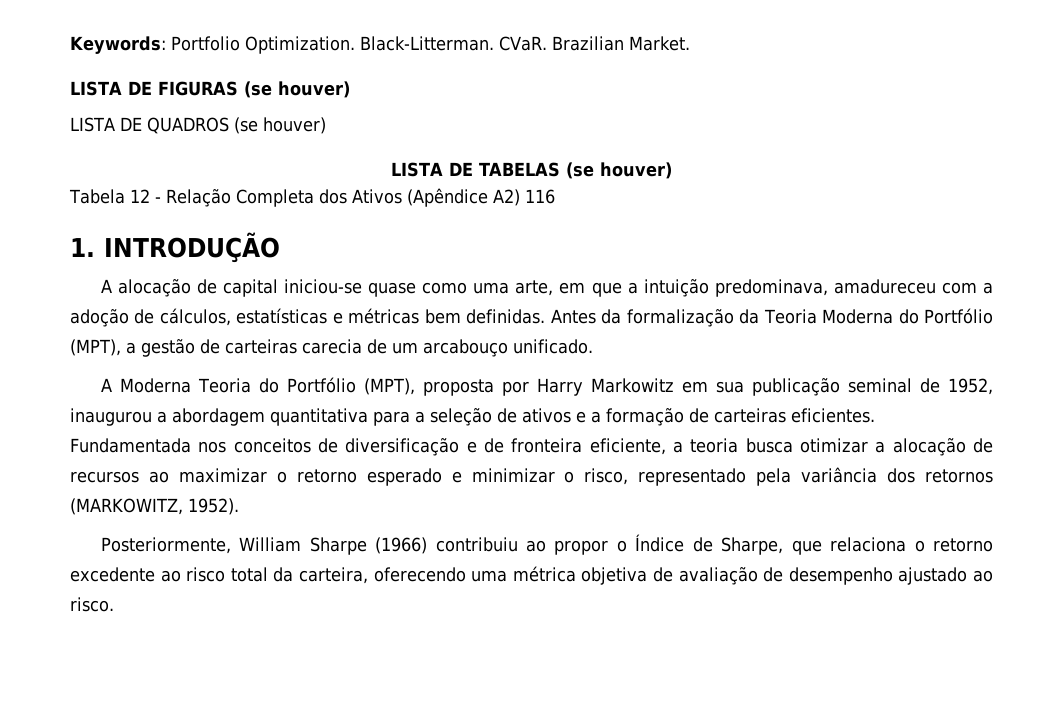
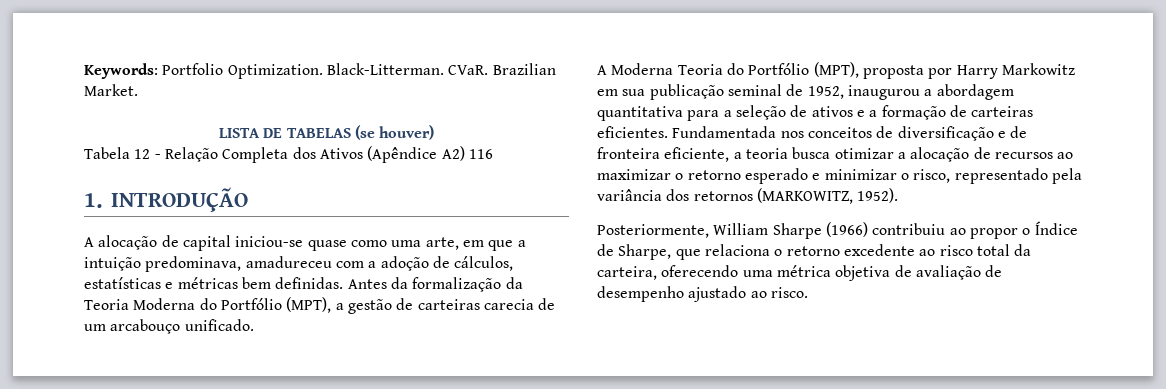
- LISTA DE FIGURAS (se houver)
- LISTA DE QUADROS (se houver)

